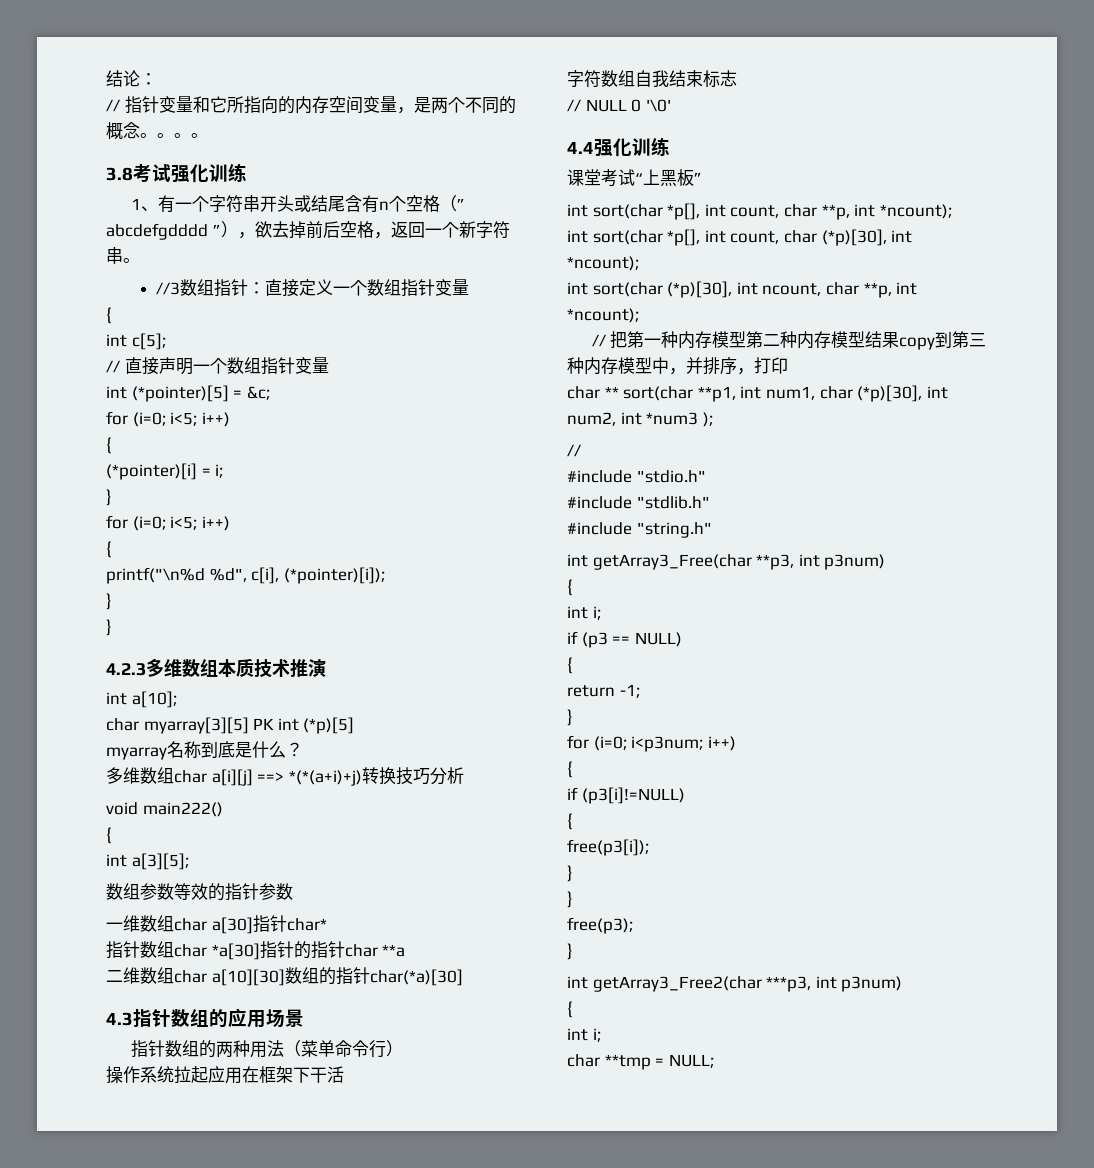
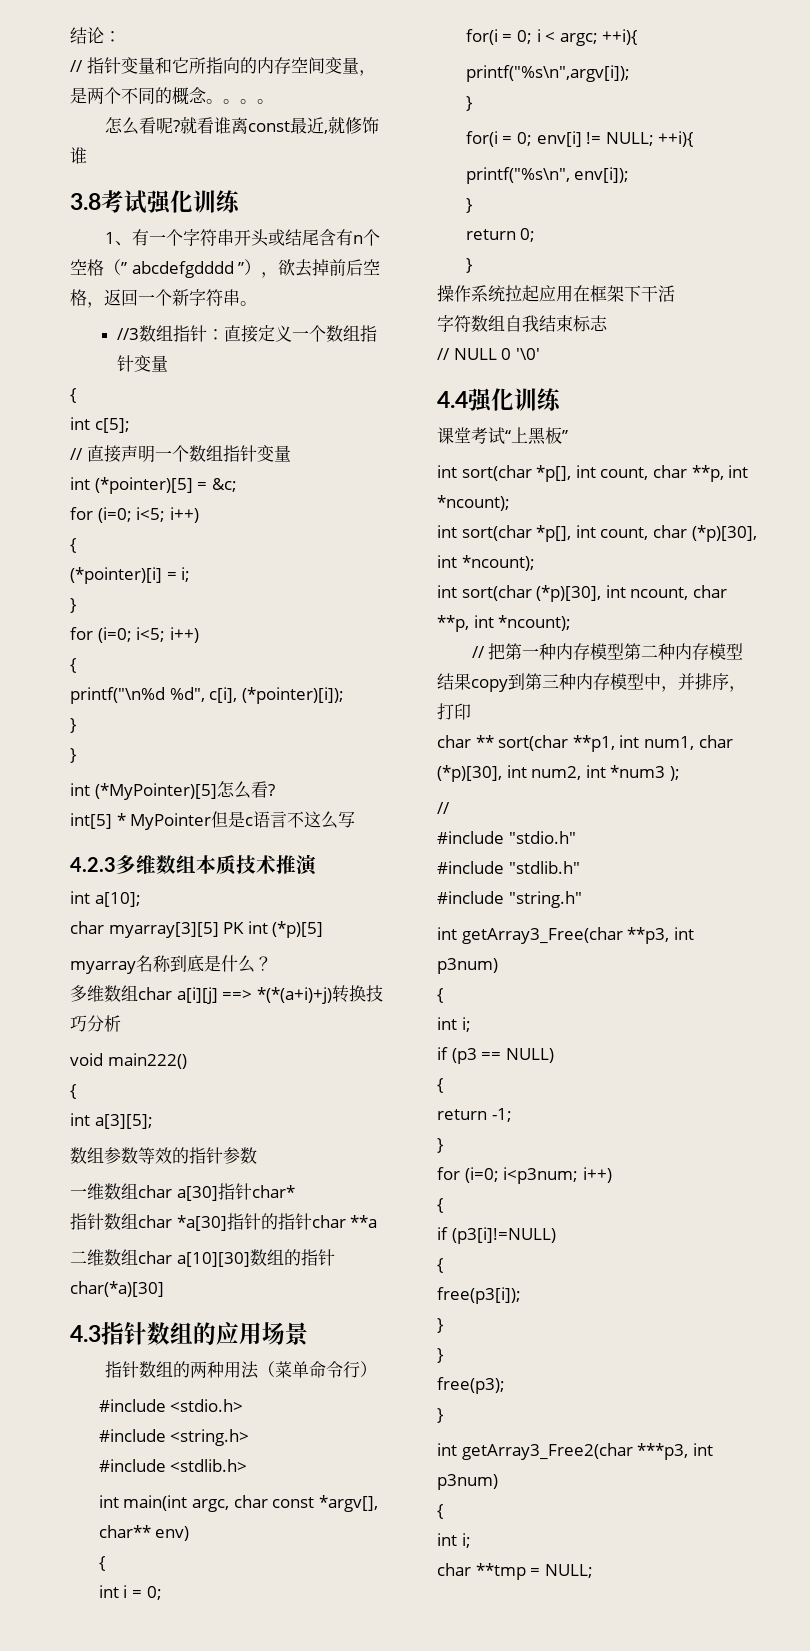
+ 怎么看呢?就看谁离const最近,就修饰谁
+ int (*MyPointer)[5]怎么看?
+ int[5] * MyPointer但是c语言不这么写
+ #include <stdio.h>
+ #include <string.h>
+ #include <stdlib.h>
+ int main(int argc, char const *argv[], char** env)
+ {
+ int i = 0;
+ for(i = 0; i < argc; ++i){
+ printf("%s\n",argv[i]);
+ }
+ for(i = 0; env[i] != NULL; ++i){
+ printf("%s\n", env[i]);
+ }
+ return 0;
+ }

